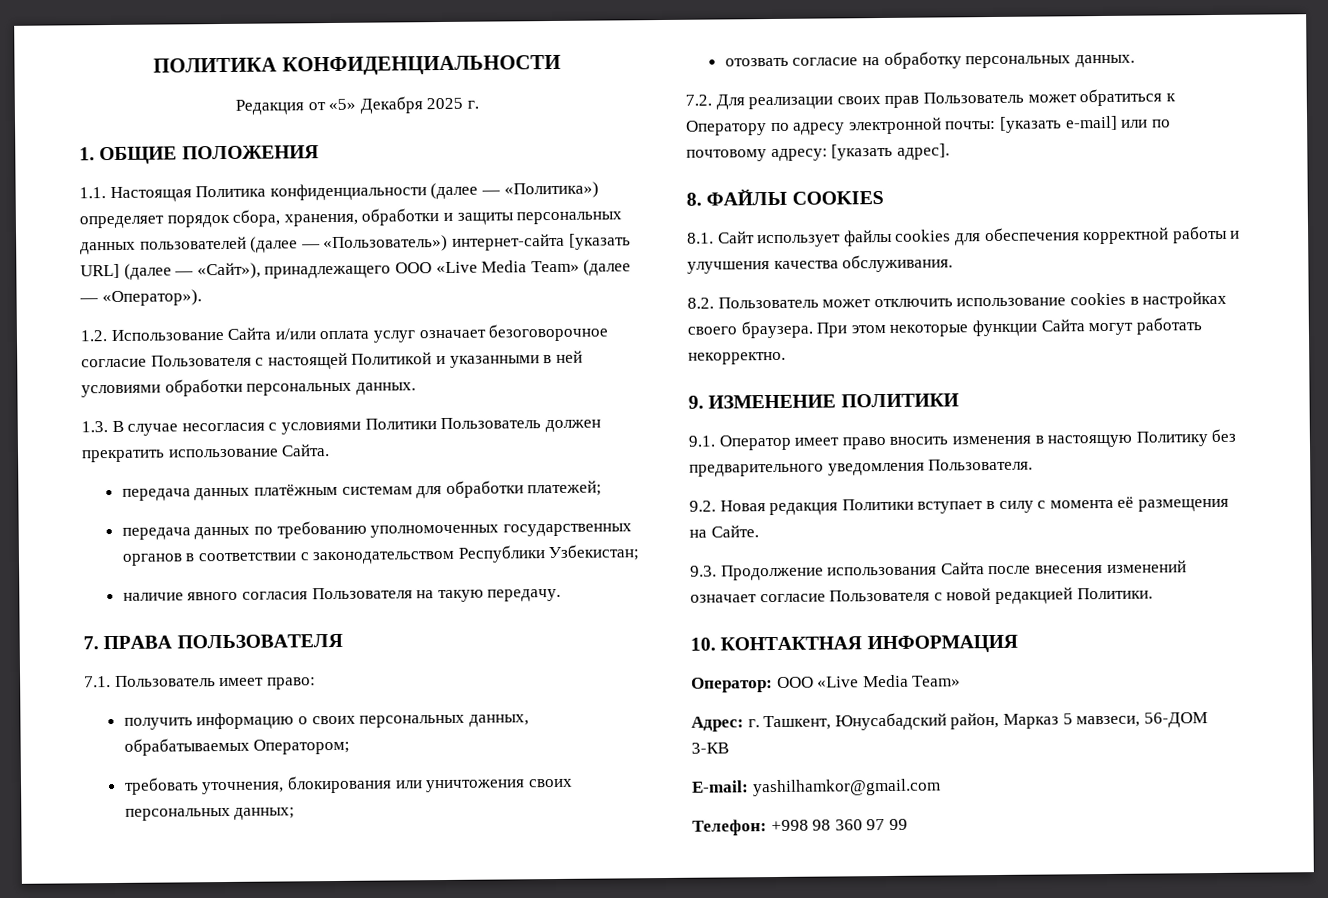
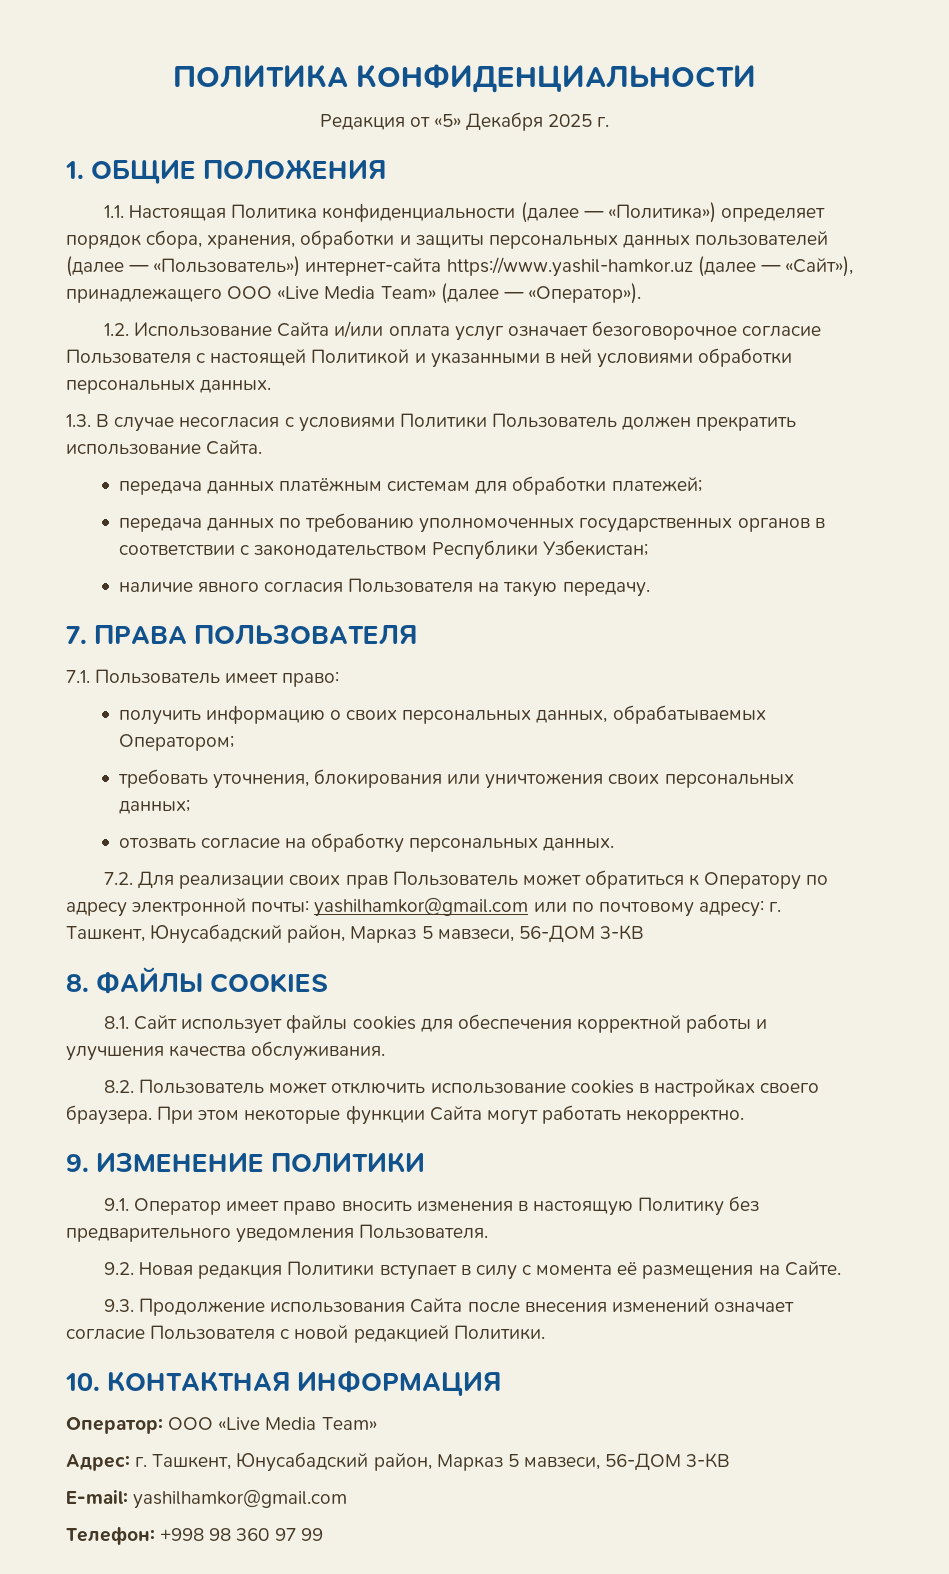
- 1.1. Настоящая Политика конфиденциальности (далее — «Политика») определяет порядок сбора, хранения, обработки и защиты персональных данных пользователей (далее — «Пользователь») интернет-сайта [указать URL] (далее — «Сайт»), принадлежащего ООО «Live Media Team» (далее — «Оператор»).
+ 1.1. Настоящая Политика конфиденциальности (далее — «Политика») определяет порядок сбора, хранения, обработки и защиты персональных данных пользователей (далее — «Пользователь») интернет-сайта https://www.yashil-hamkor.uz (далее — «Сайт»), принадлежащего ООО «Live Media Team» (далее — «Оператор»).
- 7.2. Для реализации своих прав Пользователь может обратиться к Оператору по адресу электронной почты: [указать e-mail] или по почтовому адресу: [указать адрес].
+ 7.2. Для реализации своих прав Пользователь может обратиться к Оператору по адресу электронной почты: yashilhamkor@gmail.com или по почтовому адресу: г. Ташкент, Юнусабадский район, Марказ 5 мавзеси, 56-ДОМ 3-КВ

